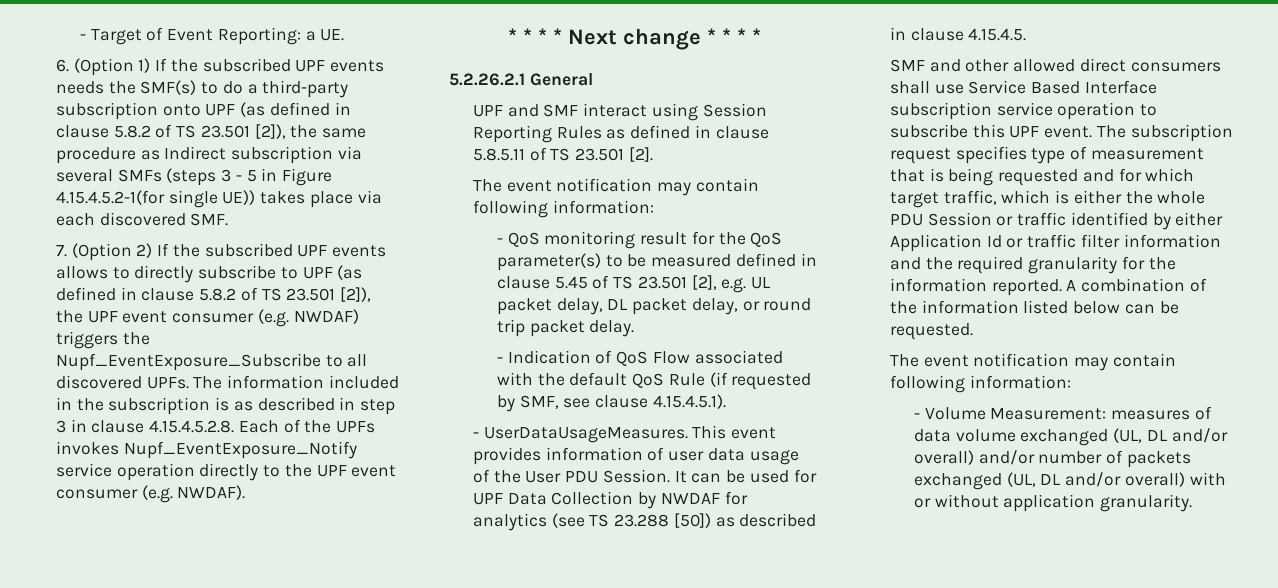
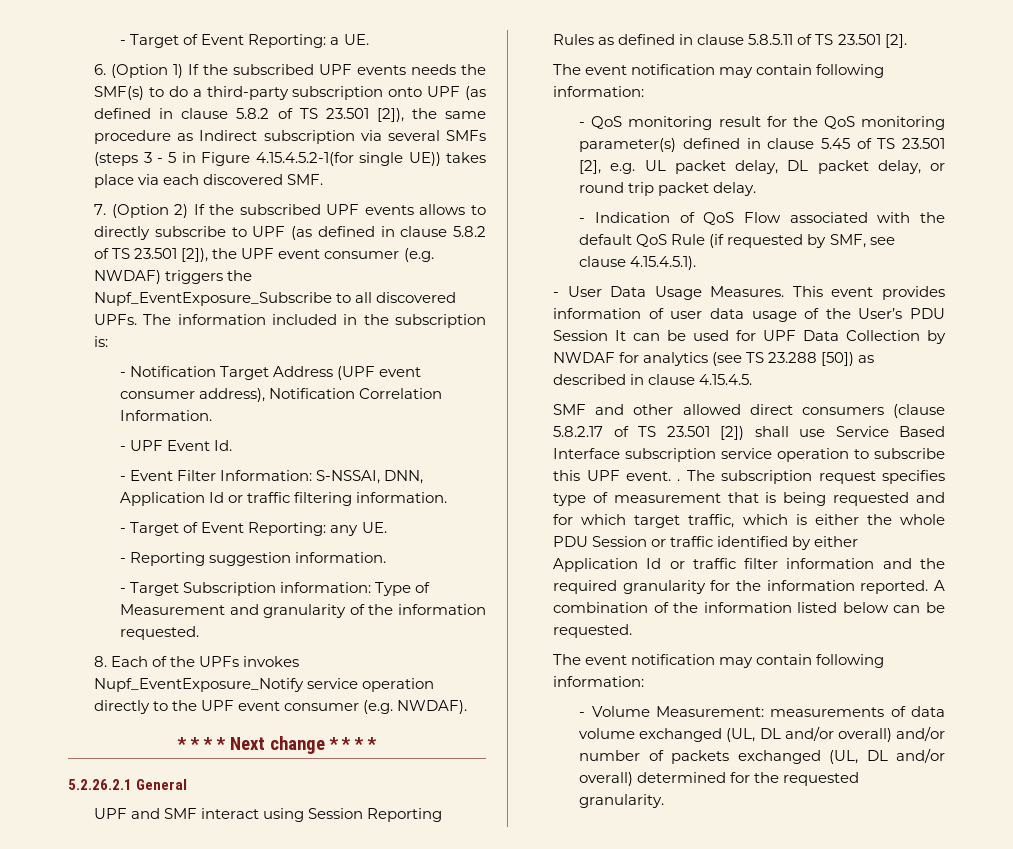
- The information included in the subscription is as described in step 3 in clause 4.15.4.5.2.8. Each of the UPFs invokes Nupf_EventExposure_Notify service operation directly to the UPF event consumer (e.g. NWDAF).
+ The information included in the subscription is:
+ - Notification Target Address (UPF event consumer address), Notification Correlation Information.
+ - UPF Event Id.
+ - Event Filter Information: S-NSSAI, DNN, Application Id or traffic filtering information.
+ - Target of Event Reporting: any UE.
+ - Reporting suggestion information.
+ - Target Subscription information: Type of Measurement and granularity of the information requested.
+ 8. Each of the UPFs invokes Nupf_EventExposure_Notify service operation directly to the UPF event consumer (e.g. NWDAF).
- - QoS monitoring result for the QoS parameter(s) to be measured defined in clause 5.45 of TS 23.501 [2], e.g. UL packet delay, DL packet delay, or round trip packet delay.
+ - QoS monitoring result for the QoS monitoring parameter(s) defined in clause 5.45 of TS 23.501 [2], e.g. UL packet delay, DL packet delay, or round trip packet delay.
- - UserDataUsageMeasures.
+ - User Data Usage Measures.
- This event provides information of user data usage of the User PDU Session. It can be used for UPF Data Collection by NWDAF for analytics (see TS 23.288 [50]) as described in clause 4.15.4.5.
+ This event provides information of user data usage of the User’s PDU Session It can be used for UPF Data Collection by NWDAF for analytics (see TS 23.288 [50]) as described in clause 4.15.4.5.
- SMF and other allowed direct consumers shall use Service Based Interface subscription service operation to subscribe this UPF event.
+ SMF and other allowed direct consumers (clause 5.8.2.17 of TS 23.501 [2]) shall use Service Based Interface subscription service operation to subscribe this UPF event. .
- - Volume Measurement: measures of data volume exchanged (UL, DL and/or overall) and/or number of packets exchanged (UL, DL and/or overall) with or without application granularity.
+ - Volume Measurement: measurements of data volume exchanged (UL, DL and/or overall) and/or number of packets exchanged (UL, DL and/or overall) determined for the requested granularity.

